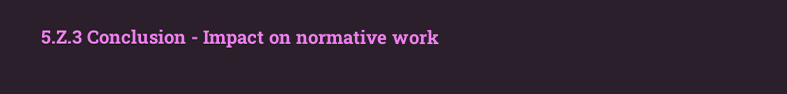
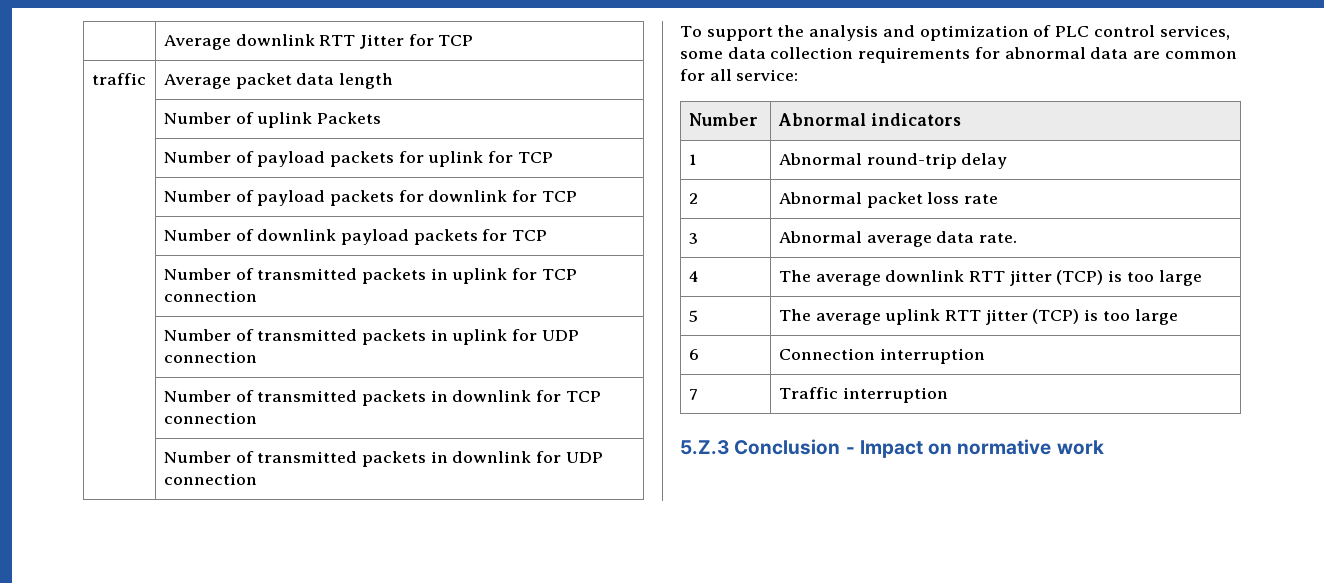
+ | Average downlink RTT Jitter for TCP
+ traffic | Average packet data length
+ | Number of uplink Packets
+ | Number of payload packets for uplink for TCP
+ | Number of payload packets for downlink for TCP
+ | Number of downlink payload packets for TCP
+ | Number of transmitted packets in uplink for TCP connection
+ | Number of transmitted packets in uplink for UDP connection
+ | Number of transmitted packets in downlink for TCP connection
+ | Number of transmitted packets in downlink for UDP connection
+ To support the analysis and optimization of PLC control services, some data collection requirements for abnormal data are common for all service:
+ Number | Abnormal indicators
+ 1 | Abnormal round-trip delay
+ 2 | Abnormal packet loss rate
+ 3 | Abnormal average data rate.
+ 4 | The average downlink RTT jitter (TCP) is too large
+ 5 | The average uplink RTT jitter (TCP) is too large
+ 6 | Connection interruption
+ 7 | Traffic interruption

